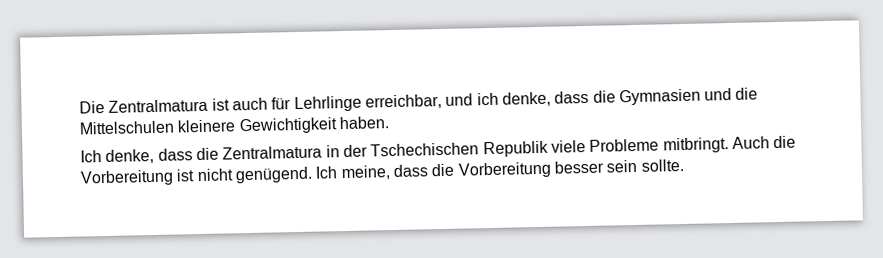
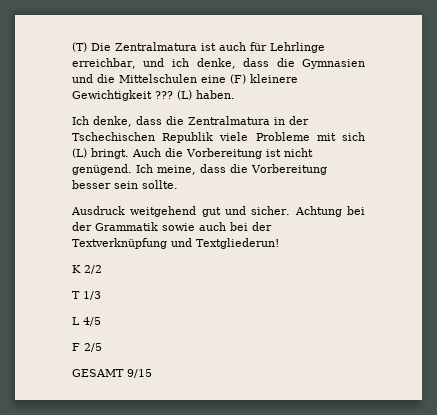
- Die Zentralmatura ist auch für Lehrlinge erreichbar, und ich denke, dass die Gymnasien und die Mittelschulen kleinere Gewichtigkeit haben.
+ (T) Die Zentralmatura ist auch für Lehrlinge erreichbar, und ich denke, dass die Gymnasien und die Mittelschulen eine (F) kleinere Gewichtigkeit ??? (L) haben.
- Ich denke, dass die Zentralmatura in der Tschechischen Republik viele Probleme mitbringt.
+ Ich denke, dass die Zentralmatura in der Tschechischen Republik viele Probleme mit sich (L) bringt.
+ Ausdruck weitgehend gut und sicher. Achtung bei der Grammatik sowie auch bei der Textverknüpfung und Textgliederun!
+ K 2/2
+ T 1/3
+ L 4/5
+ F 2/5
+ GESAMT 9/15

